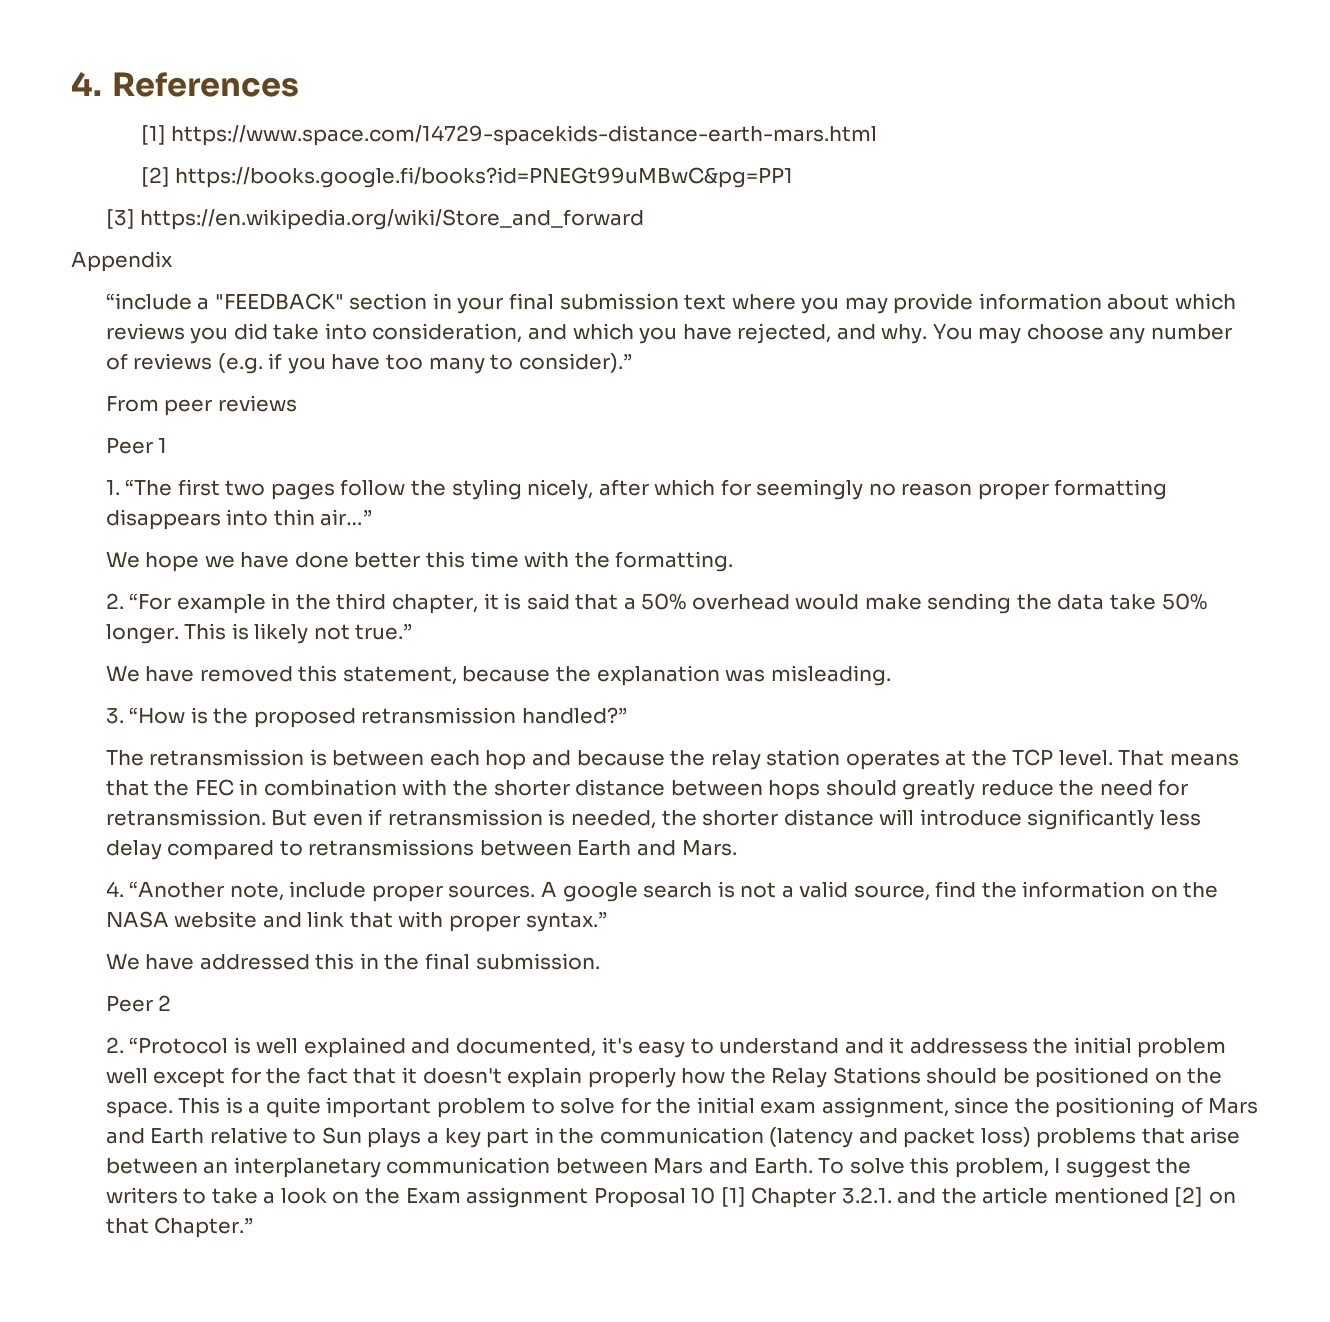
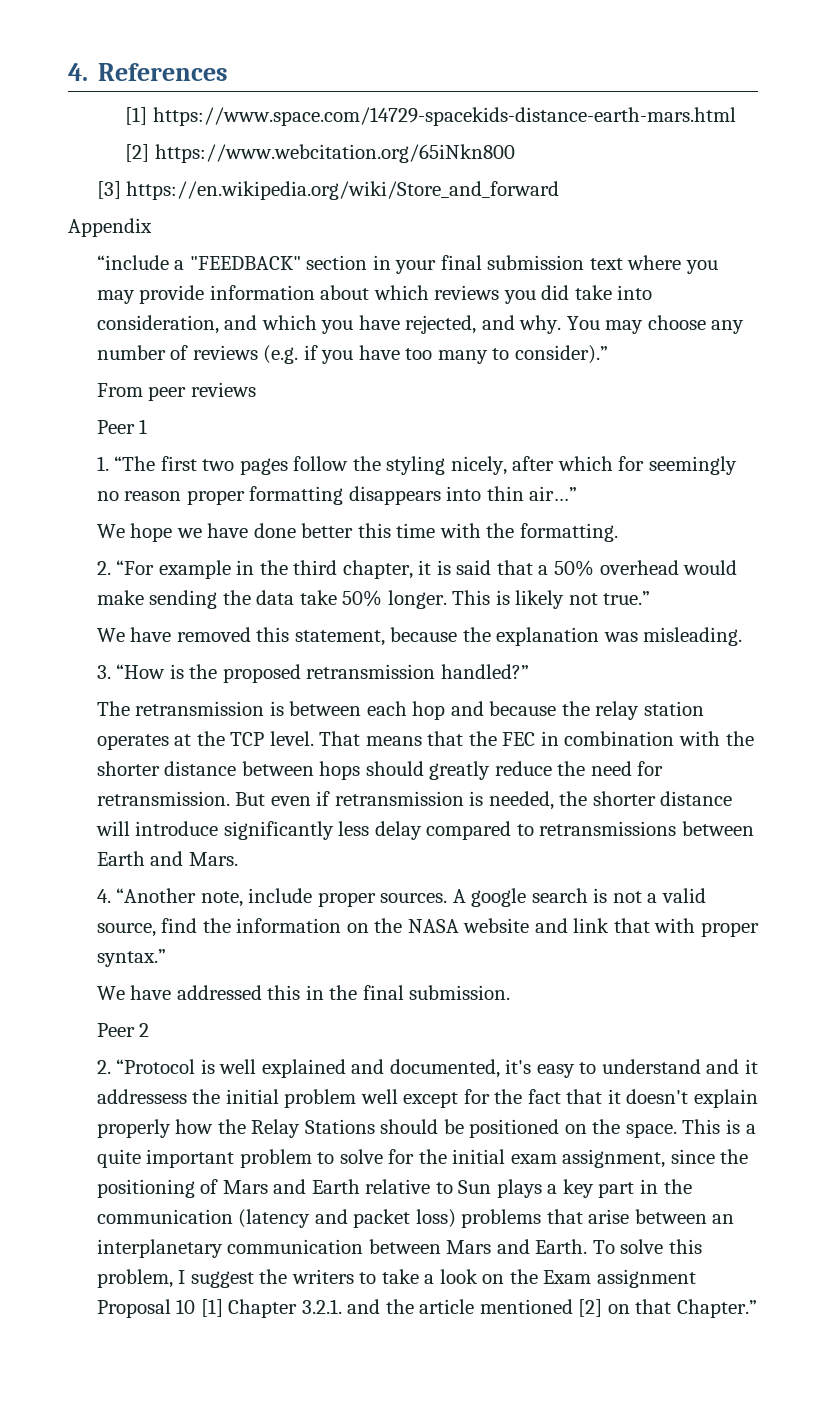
- [2] https://books.google.fi/books?id=PNEGt99uMBwC&pg=PP1
+ [2] https://www.webcitation.org/65iNkn800

